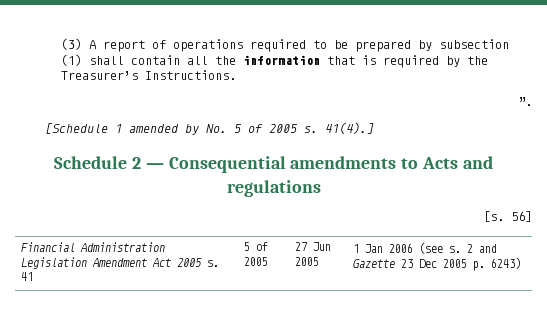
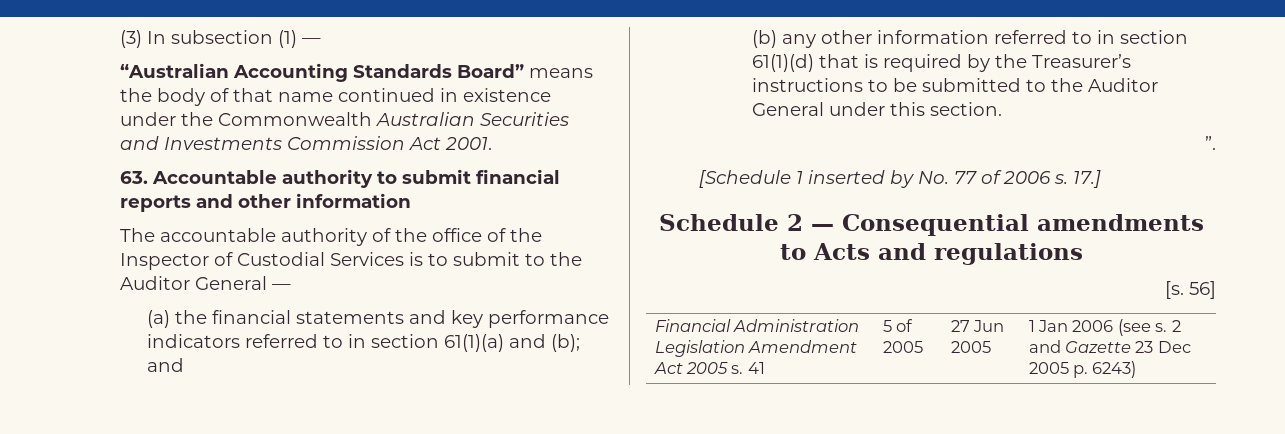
- (3) A report of operations required to be prepared by subsection (1) shall contain all the information that is required by the Treasurer’s Instructions.
+ (3) In subsection (1) —
+ “Australian Accounting Standards Board” means the body of that name continued in existence under the Commonwealth Australian Securities and Investments Commission Act 2001.
+ 63. Accountable authority to submit financial reports and other information
+ The accountable authority of the office of the Inspector of Custodial Services is to submit to the Auditor General —
+ (a) the financial statements and key performance indicators referred to in section 61(1)(a) and (b); and
+ (b) any other information referred to in section 61(1)(d) that is required by the Treasurer’s instructions to be submitted to the Auditor General under this section.
- [Schedule 1 amended by No. 5 of 2005 s. 41(4).]
+ [Schedule 1 inserted by No. 77 of 2006 s. 17.]

